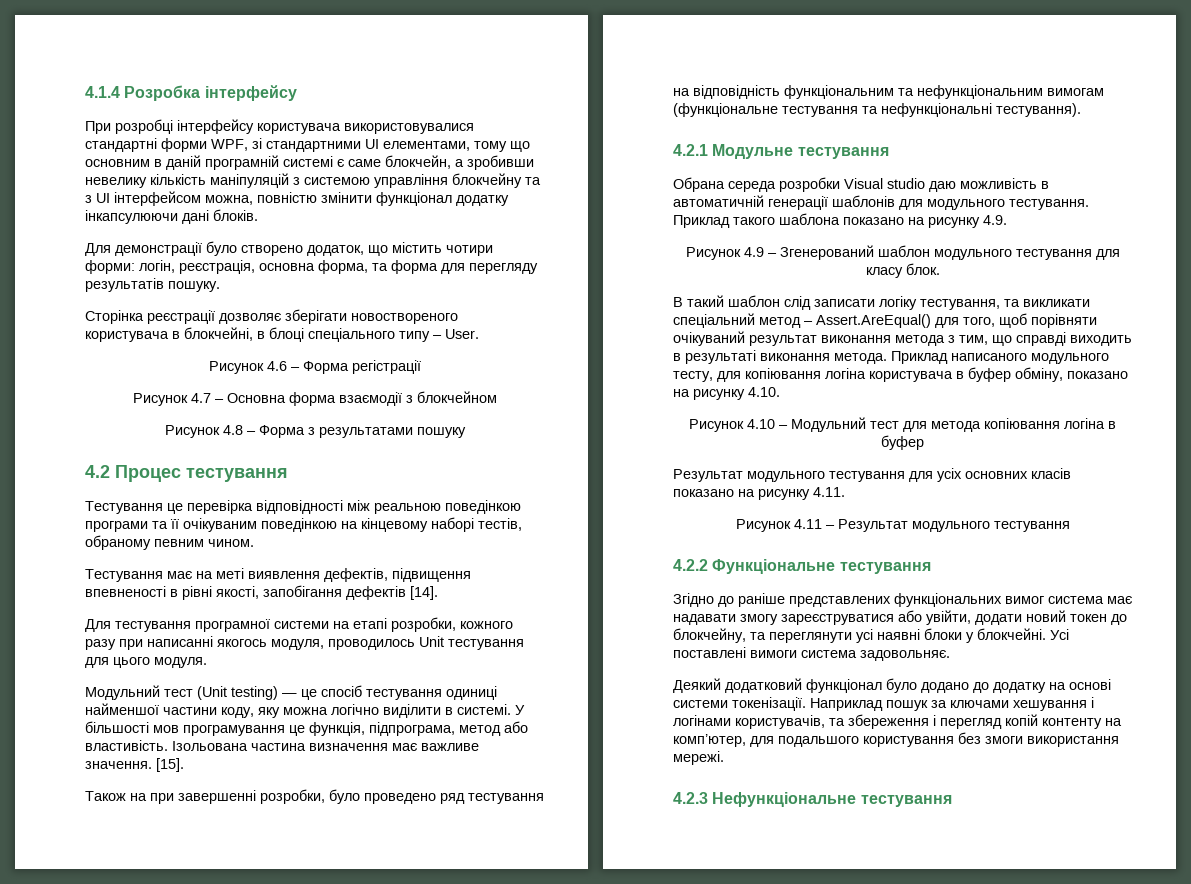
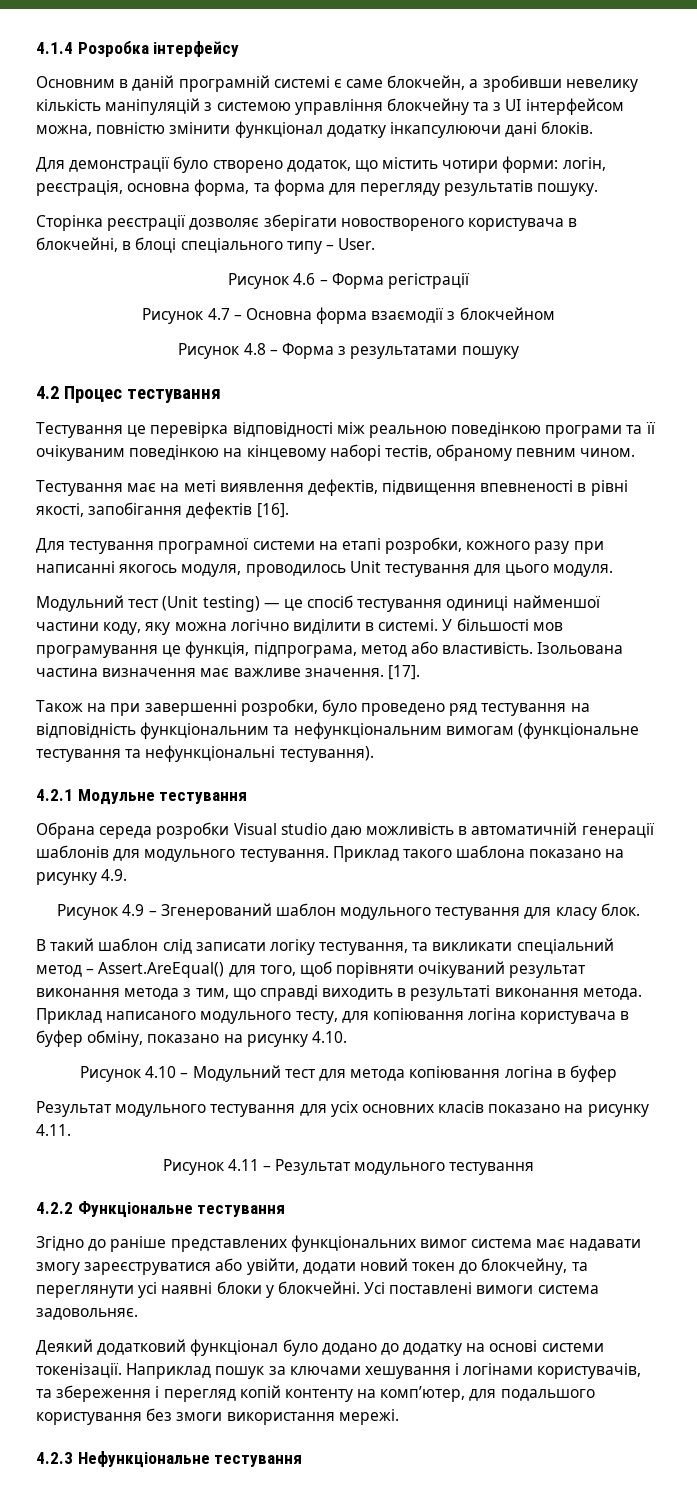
- При розробці інтерфейсу користувача використовувалися стандартні форми WPF, зі стандартними UI елементами, тому що основним в даній програмній системі є саме блокчейн, а зробивши невелику кількість маніпуляцій з системою управління блокчейну та з UI інтерфейсом можна, повністю змінити функціонал додатку інкапсулюючи дані блоків.
+ Основним в даній програмній системі є саме блокчейн, а зробивши невелику кількість маніпуляцій з системою управління блокчейну та з UI інтерфейсом можна, повністю змінити функціонал додатку інкапсулюючи дані блоків.
- Тестування має на меті виявлення дефектів, підвищення впевненості в рівні якості, запобігання дефектів [14].
+ Тестування має на меті виявлення дефектів, підвищення впевненості в рівні якості, запобігання дефектів [16].
- [15].
+ [17].

